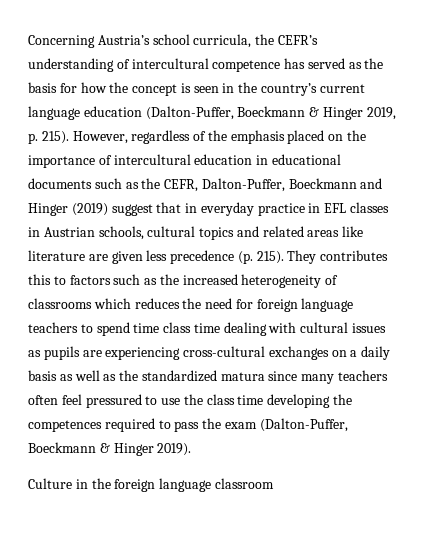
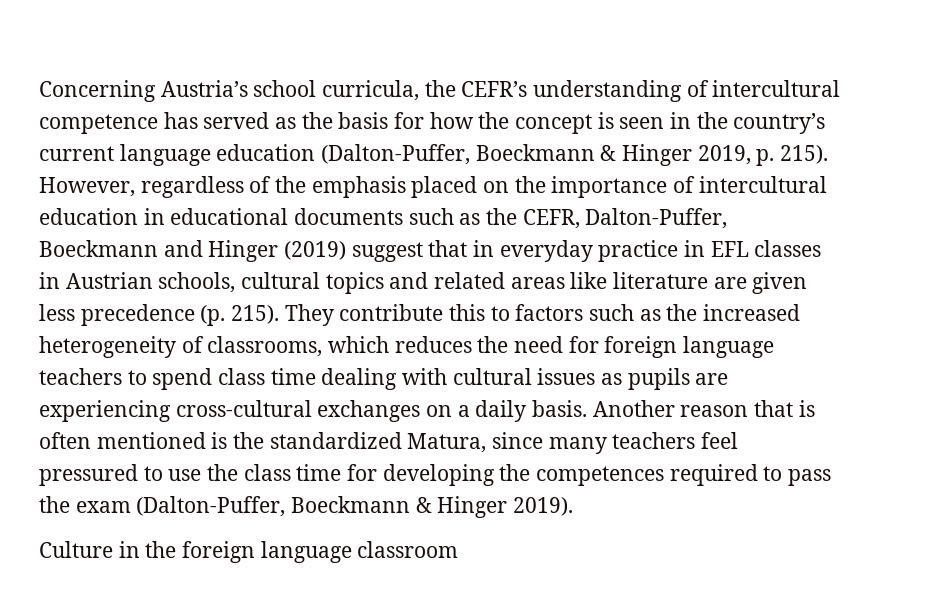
- They contributes this to factors such as the increased heterogeneity of classrooms which reduces the need for foreign language teachers to spend time class time dealing with cultural issues as pupils are experiencing cross-cultural exchanges on a daily basis as well as the standardized matura since many teachers often feel pressured to use the class time developing the competences required to pass the exam (Dalton-Puffer, Boeckmann & Hinger 2019).
+ They contribute this to factors such as the increased heterogeneity of classrooms, which reduces the need for foreign language teachers to spend class time dealing with cultural issues as pupils are experiencing cross-cultural exchanges on a daily basis. Another reason that is often mentioned is the standardized Matura, since many teachers feel pressured to use the class time for developing the competences required to pass the exam (Dalton-Puffer, Boeckmann & Hinger 2019).

